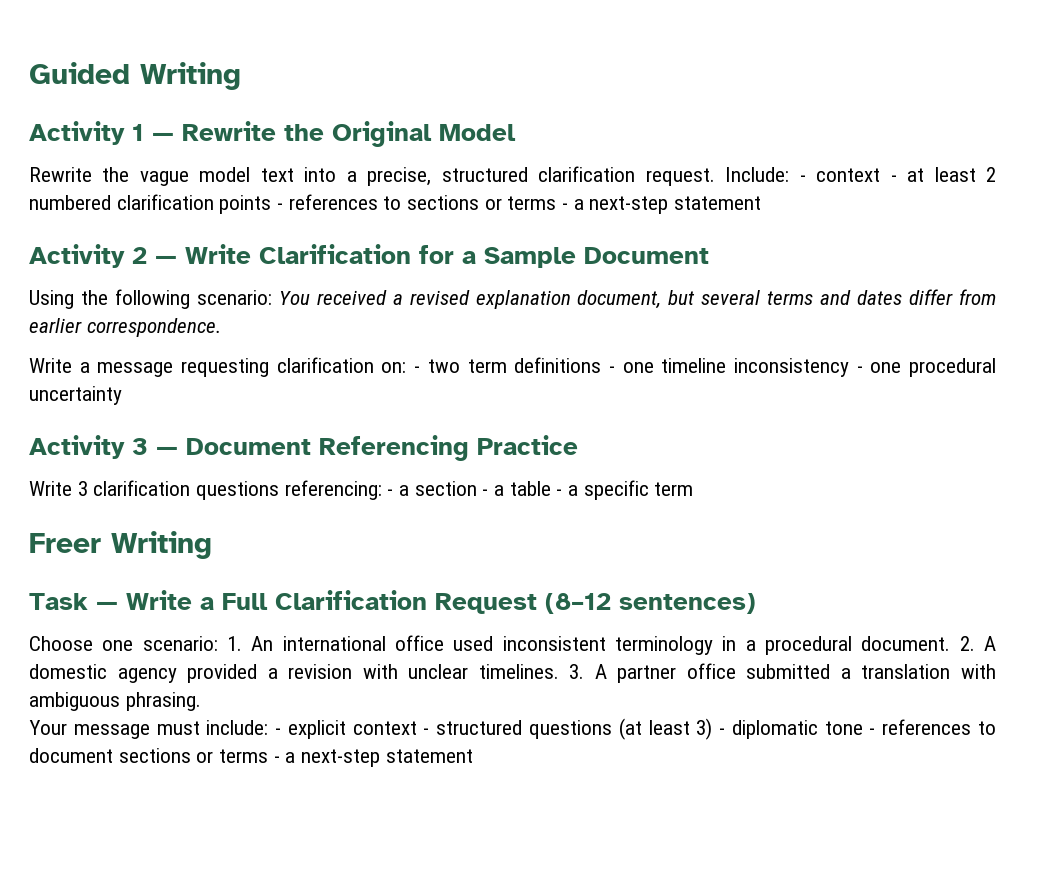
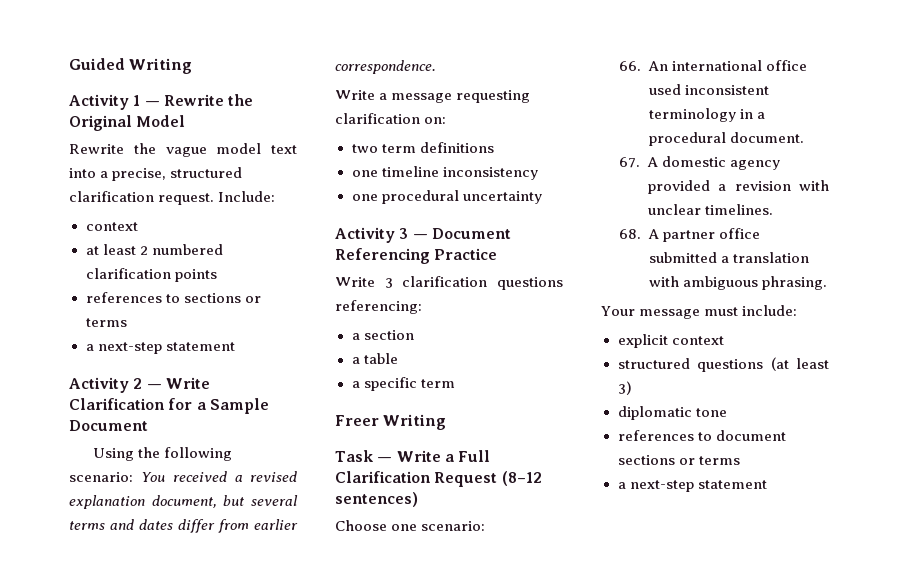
- Include: - context - at least 2 numbered clarification points - references to sections or terms - a next-step statement
+ Include:
+ context
+ at least 2 numbered clarification points
+ references to sections or terms
+ a next-step statement
- Write a message requesting clarification on: - two term definitions - one timeline inconsistency - one procedural uncertainty
+ Write a message requesting clarification on:
+ two term definitions
+ one timeline inconsistency
+ one procedural uncertainty
- Write 3 clarification questions referencing: - a section - a table - a specific term
+ Write 3 clarification questions referencing:
+ a section
+ a table
+ a specific term
- Choose one scenario: 1. An international office used inconsistent terminology in a procedural document. 2. A domestic agency provided a revision with unclear timelines. 3. A partner office submitted a translation with ambiguous phrasing.
+ Choose one scenario:
+ 66. An international office used inconsistent terminology in a procedural document.
+ 67. A domestic agency provided a revision with unclear timelines.
+ 68. A partner office submitted a translation with ambiguous phrasing.
- Your message must include: - explicit context - structured questions (at least 3) - diplomatic tone - references to document sections or terms - a next-step statement
+ Your message must include:
+ explicit context
+ structured questions (at least 3)
+ diplomatic tone
+ references to document sections or terms
+ a next-step statement

